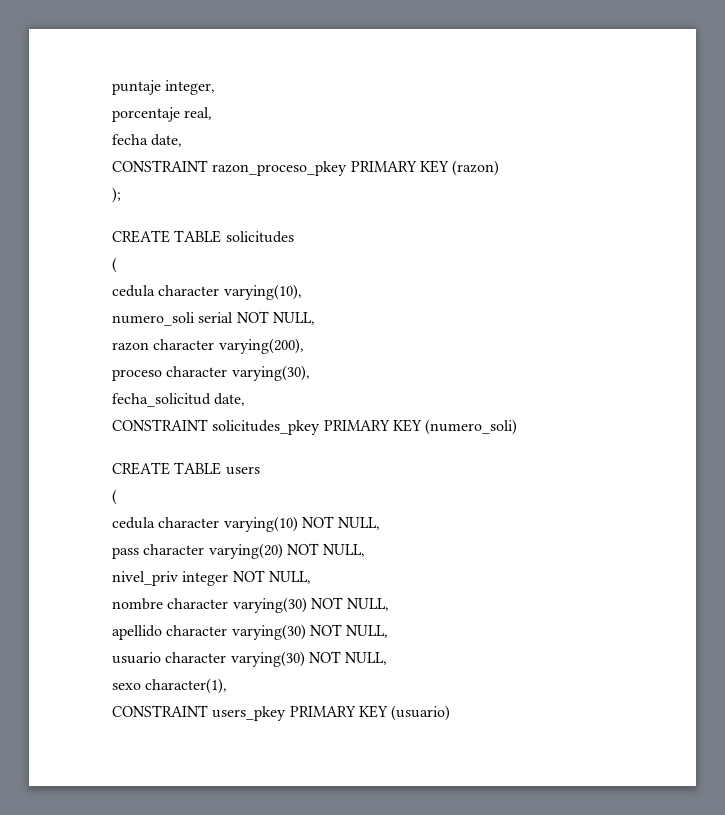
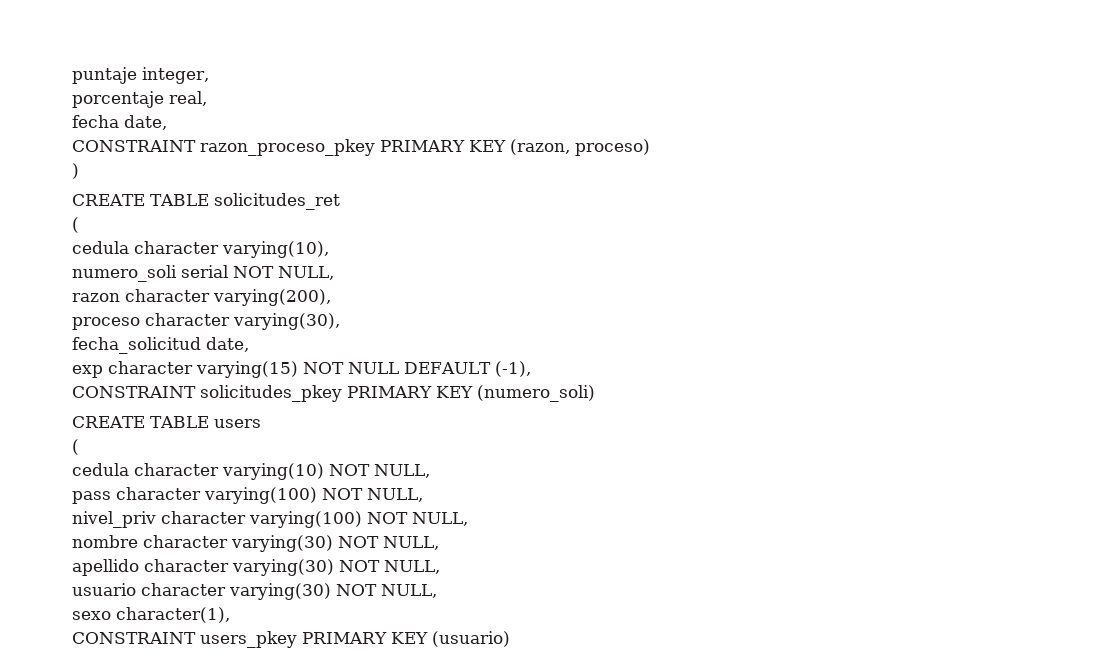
- CONSTRAINT razon_proceso_pkey PRIMARY KEY (razon)
- );
- CREATE TABLE solicitudes
+ CONSTRAINT razon_proceso_pkey PRIMARY KEY (razon, proceso)
+ )
+ CREATE TABLE solicitudes_ret
+ exp character varying(15) NOT NULL DEFAULT (-1),
- pass character varying(20) NOT NULL,
+ pass character varying(100) NOT NULL,
- nivel_priv integer NOT NULL,
+ nivel_priv character varying(100) NOT NULL,

